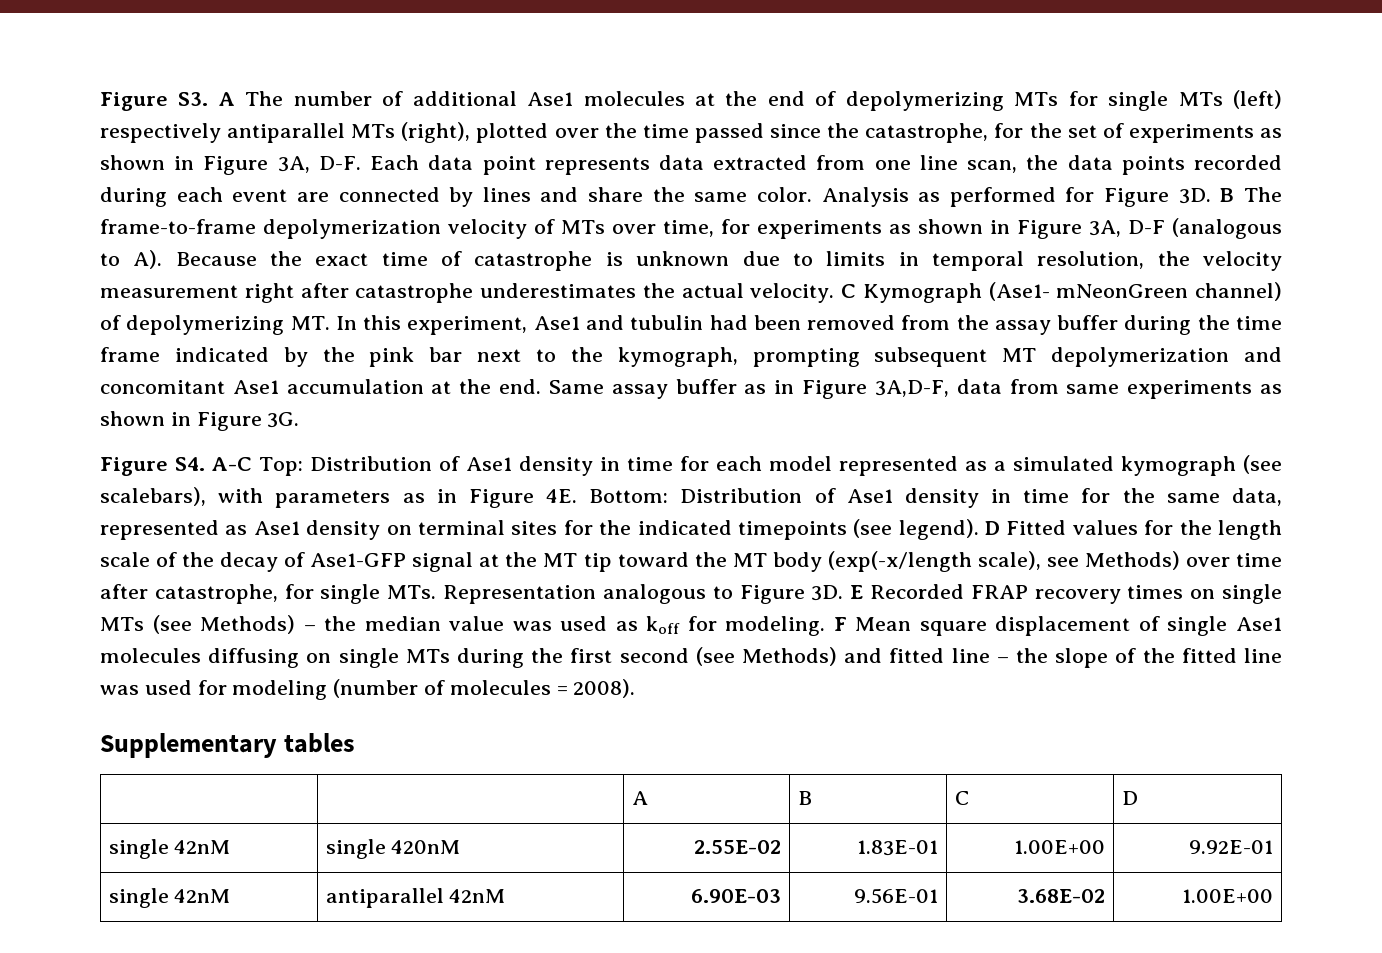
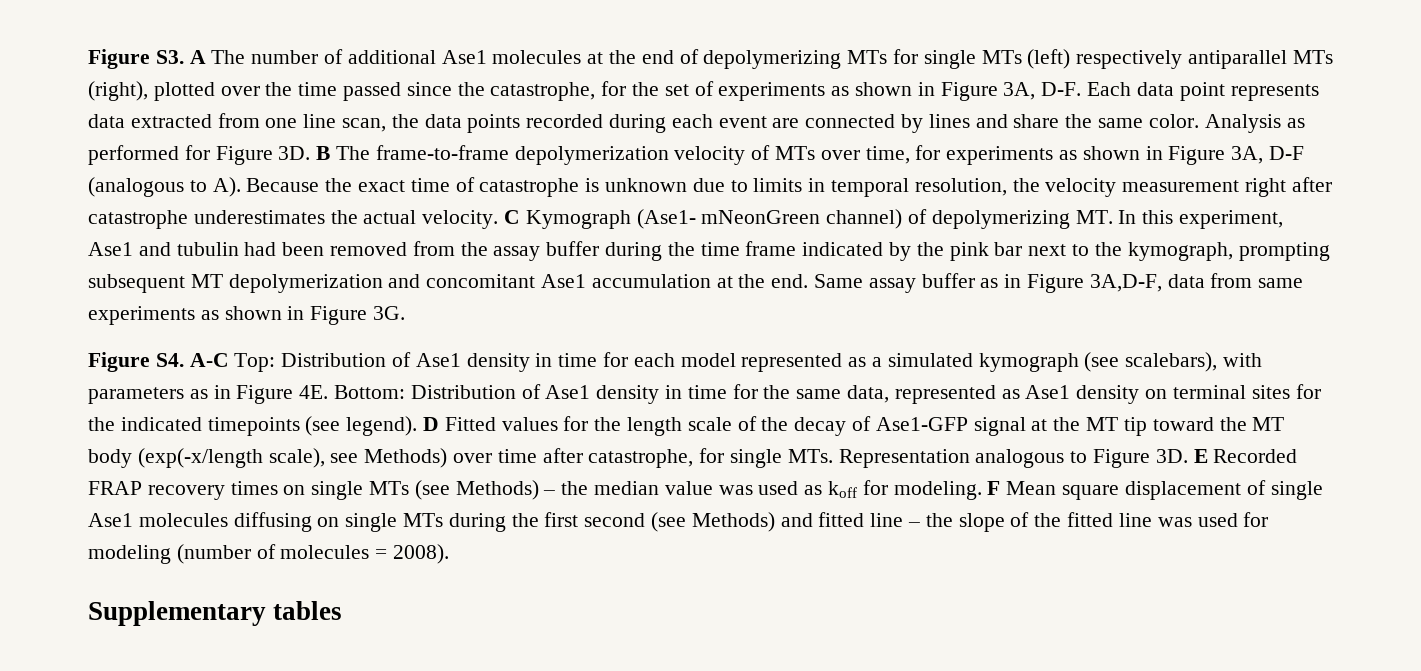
- | | A | B | C | D
- single 42nM | single 420nM | 2.55E-02 | 1.83E-01 | 1.00E+00 | 9.92E-01
- single 42nM | antiparallel 42nM | 6.90E-03 | 9.56E-01 | 3.68E-02 | 1.00E+00

